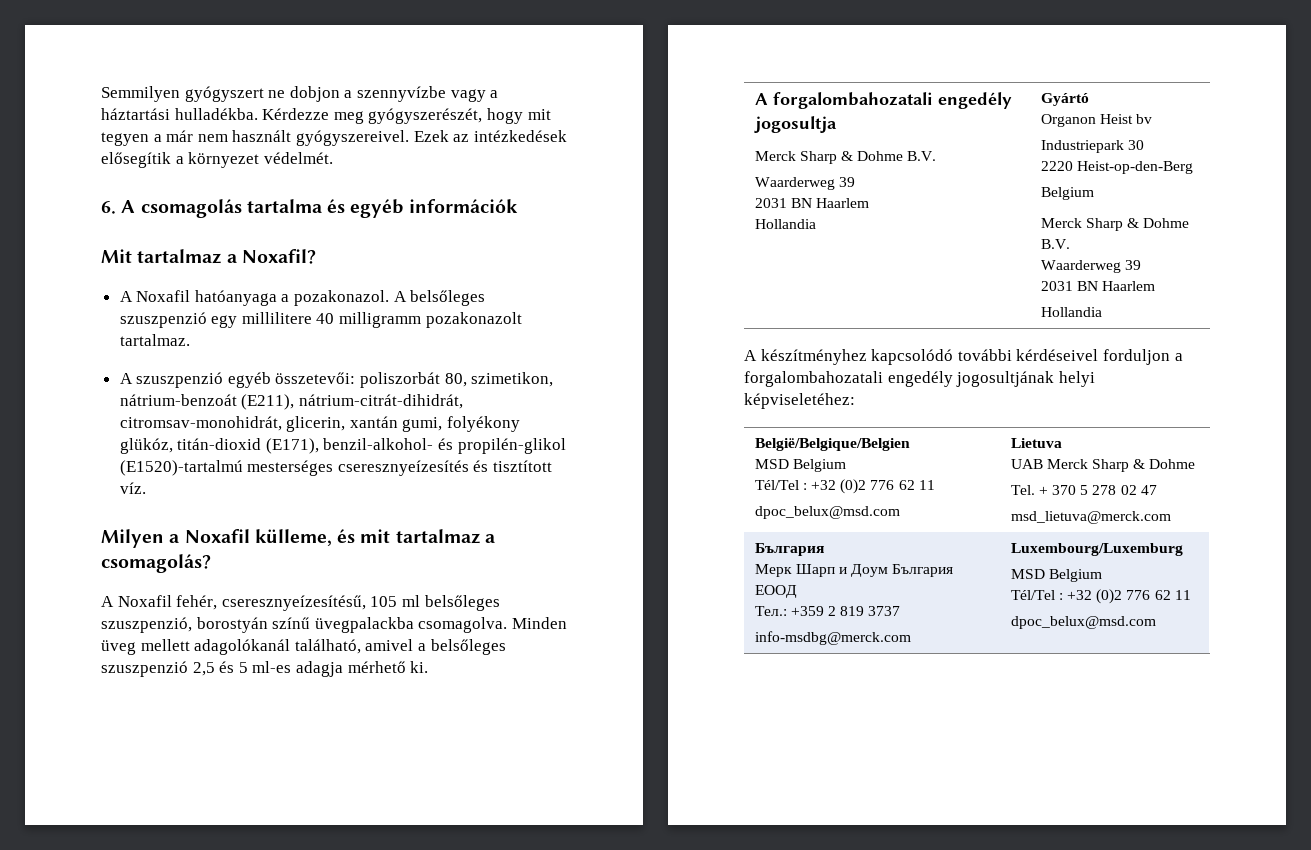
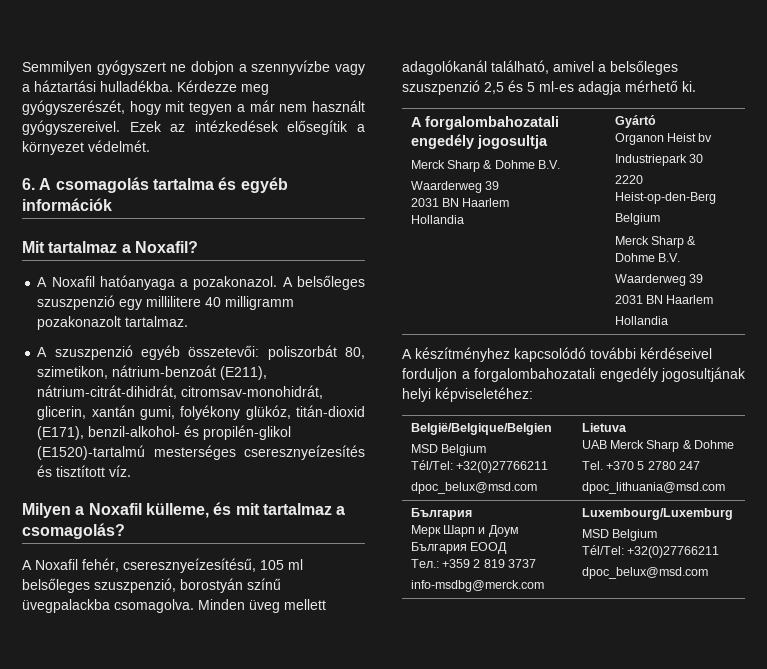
  België/Belgique/Belgien
  MSD Belgium
- Tél/Tel : +32 (0)2 776 62 11
+ Tél/Tel: +32(0)27766211
  dpoc_belux@msd.com | Lietuva
  UAB Merck Sharp & Dohme
- Tel. + 370 5 278 02 47
- msd_lietuva@merck.com
+ Tel. +370 5 2780 247
+ dpoc_lithuania@msd.com
  България
  Мерк Шарп и Доум България ЕООД
  Тел.: +359 2 819 3737
  info-msdbg@merck.com | Luxembourg/Luxemburg
  MSD Belgium
- Tél/Tel : +32 (0)2 776 62 11
+ Tél/Tel: +32(0)27766211

